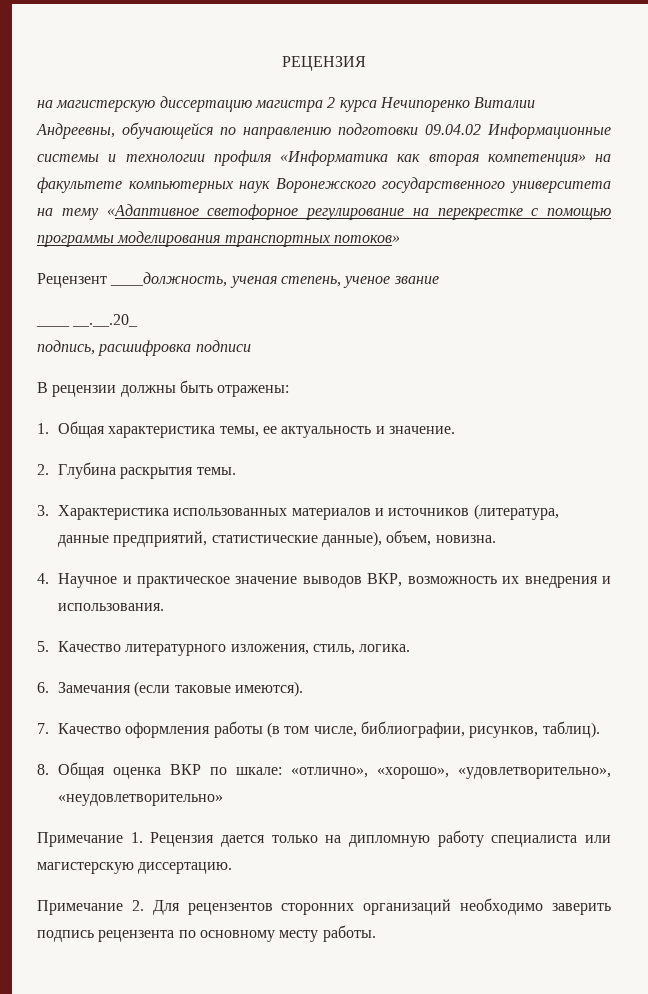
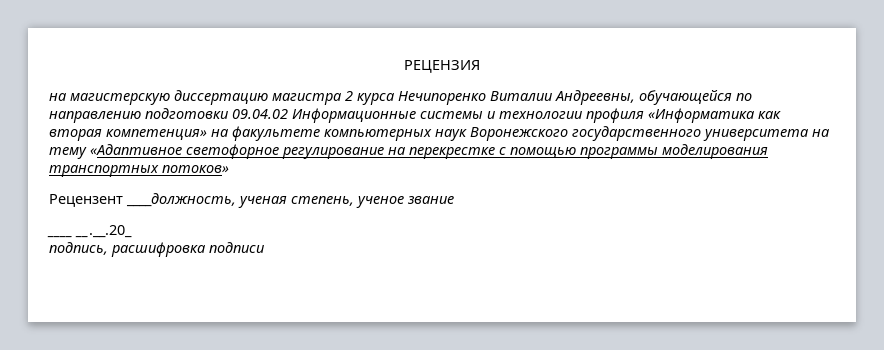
- В рецензии должны быть отражены:
- 1. Общая характеристика темы, ее актуальность и значение.
- 2. Глубина раскрытия темы.
- 3. Характеристика использованных материалов и источников (литература, данные предприятий, статистические данные), объем, новизна.
- 4. Научное и практическое значение выводов ВКР, возможность их внедрения и использования.
- 5. Качество литературного изложения, стиль, логика.
- 6. Замечания (если таковые имеются).
- 7. Качество оформления работы (в том числе, библиографии, рисунков, таблиц).
- 8. Общая оценка ВКР по шкале: «отлично», «хорошо», «удовлетворительно», «неудовлетворительно»
- Примечание 1. Рецензия дается только на дипломную работу специалиста или магистерскую диссертацию.
- Примечание 2. Для рецензентов сторонних организаций необходимо заверить подпись рецензента по основному месту работы.

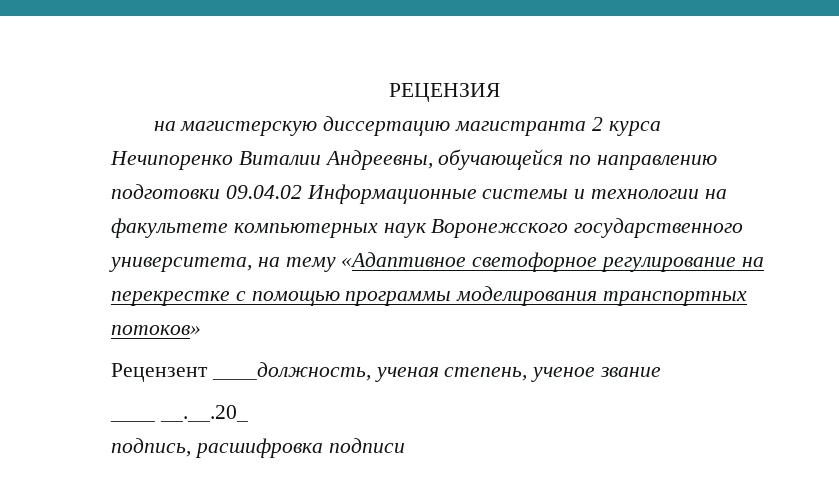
- на магистерскую диссертацию магистра 2 курса Нечипоренко Виталии Андреевны, обучающейся по направлению подготовки 09.04.02 Информационные системы и технологии профиля «Информатика как вторая компетенция» на факультете компьютерных наук Воронежского государственного университета на тему «Адаптивное светофорное регулирование на перекрестке с помощью программы моделирования транспортных потоков»
+ на магистерскую диссертацию магистранта 2 курса Нечипоренко Виталии Андреевны, обучающейся по направлению подготовки 09.04.02 Информационные системы и технологии на факультете компьютерных наук Воронежского государственного университета, на тему «Адаптивное светофорное регулирование на перекрестке с помощью программы моделирования транспортных потоков»

